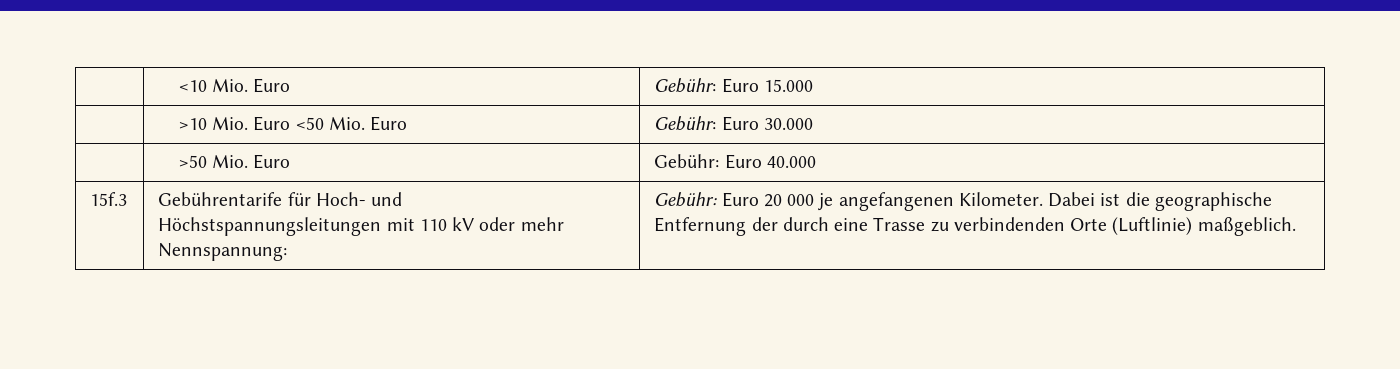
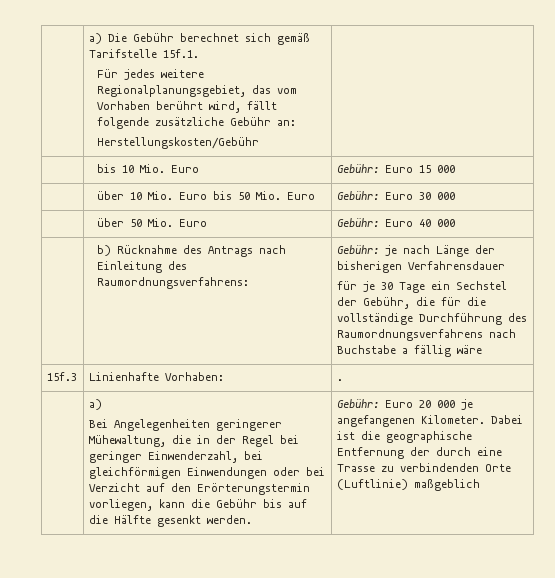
- | <10 Mio. Euro | Gebühr: Euro 15.000
- | >10 Mio. Euro <50 Mio. Euro | Gebühr: Euro 30.000
- | >50 Mio. Euro | Gebühr: Euro 40.000
- 15f.3 | Gebührentarife für Hoch- und Höchstspannungsleitungen mit 110 kV oder mehr Nennspannung: | Gebühr: Euro 20 000 je angefangenen Kilometer. Dabei ist die geographische Entfernung der durch eine Trasse zu verbindenden Orte (Luftlinie) maßgeblich.
+ | a) Die Gebühr berechnet sich gemäß Tarifstelle 15f.1.
+ Für jedes weitere Regionalplanungsgebiet, das vom Vorhaben berührt wird, fällt folgende zusätzliche Gebühr an:
+ Herstellungskosten/Gebühr |
+ | bis 10 Mio. Euro | Gebühr: Euro 15 000
+ | über 10 Mio. Euro bis 50 Mio. Euro | Gebühr: Euro 30 000
+ | über 50 Mio. Euro | Gebühr: Euro 40 000
+ | b) Rücknahme des Antrags nach Einleitung des Raumordnungsverfahrens: | Gebühr: je nach Länge der bisherigen Verfahrensdauer
+ für je 30 Tage ein Sechstel der Gebühr, die für die vollständige Durchführung des Raumordnungsverfahrens nach Buchstabe a fällig wäre
+ 15f.3 | Linienhafte Vorhaben: | .
+ | a)
+ Bei Angelegenheiten geringerer Mühewaltung, die in der Regel bei geringer Einwenderzahl, bei gleichförmigen Einwendungen oder bei Verzicht auf den Erörterungstermin vorliegen, kann die Gebühr bis auf die Hälfte gesenkt werden. | Gebühr: Euro 20 000 je angefangenen Kilometer. Dabei ist die geographische Entfernung der durch eine Trasse zu verbindenden Orte (Luftlinie) maßgeblich

